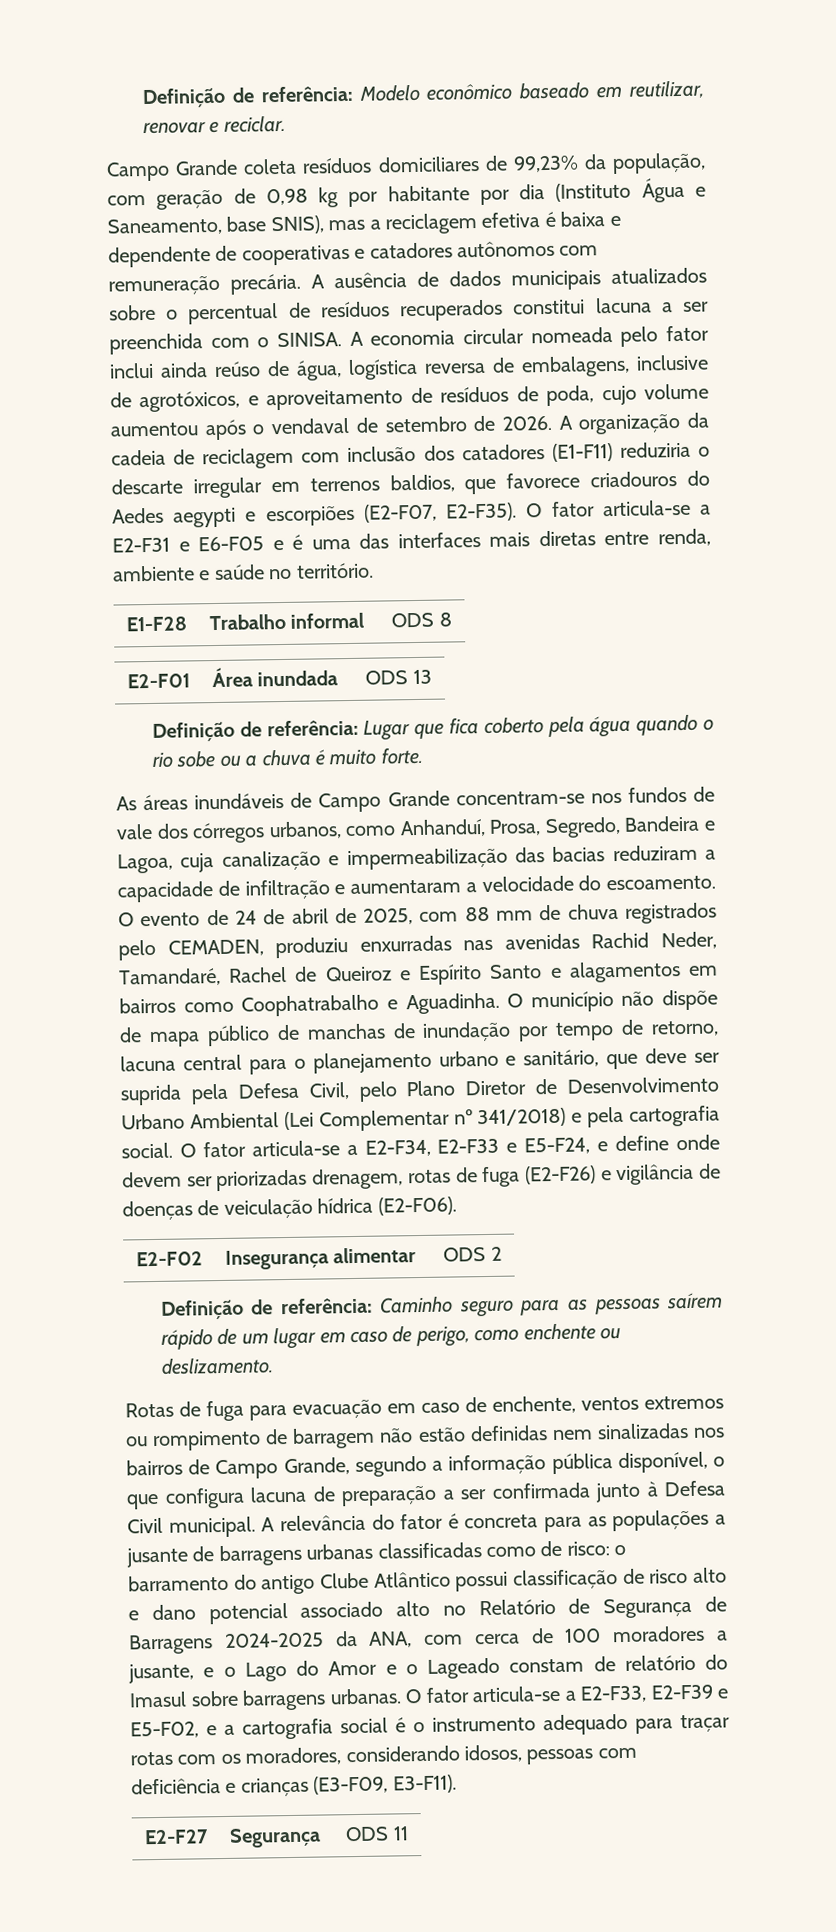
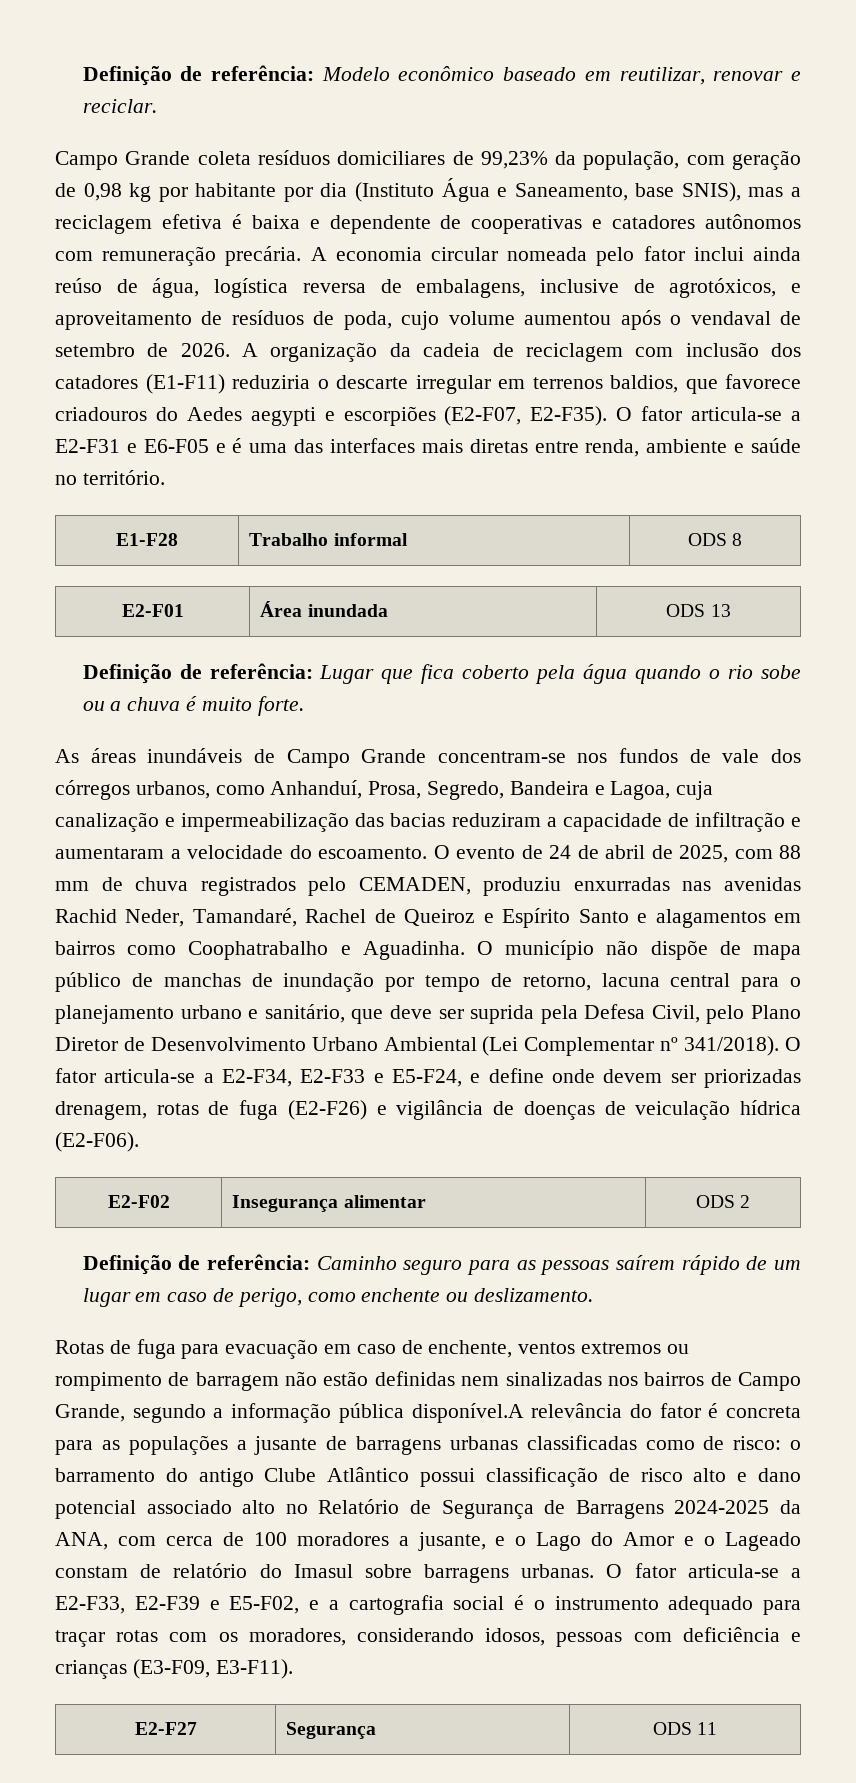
- A ausência de dados municipais atualizados sobre o percentual de resíduos recuperados constitui lacuna a ser preenchida com o SINISA. A economia circular nomeada pelo fator inclui ainda reúso de água, logística reversa de embalagens, inclusive de agrotóxicos, e aproveitamento de resíduos de poda, cujo volume aumentou após o vendaval de setembro de 2026.
+ A economia circular nomeada pelo fator inclui ainda reúso de água, logística reversa de embalagens, inclusive de agrotóxicos, e aproveitamento de resíduos de poda, cujo volume aumentou após o vendaval de setembro de 2026.
- O município não dispõe de mapa público de manchas de inundação por tempo de retorno, lacuna central para o planejamento urbano e sanitário, que deve ser suprida pela Defesa Civil, pelo Plano Diretor de Desenvolvimento Urbano Ambiental (Lei Complementar nº 341/2018) e pela cartografia social.
+ O município não dispõe de mapa público de manchas de inundação por tempo de retorno, lacuna central para o planejamento urbano e sanitário, que deve ser suprida pela Defesa Civil, pelo Plano Diretor de Desenvolvimento Urbano Ambiental (Lei Complementar nº 341/2018).
- Rotas de fuga para evacuação em caso de enchente, ventos extremos ou rompimento de barragem não estão definidas nem sinalizadas nos bairros de Campo Grande, segundo a informação pública disponível, o que configura lacuna de preparação a ser confirmada junto à Defesa Civil municipal. A relevância do fator é concreta para as populações a jusante de barragens urbanas classificadas como de risco:
+ Rotas de fuga para evacuação em caso de enchente, ventos extremos ou rompimento de barragem não estão definidas nem sinalizadas nos bairros de Campo Grande, segundo a informação pública disponível.A relevância do fator é concreta para as populações a jusante de barragens urbanas classificadas como de risco:

